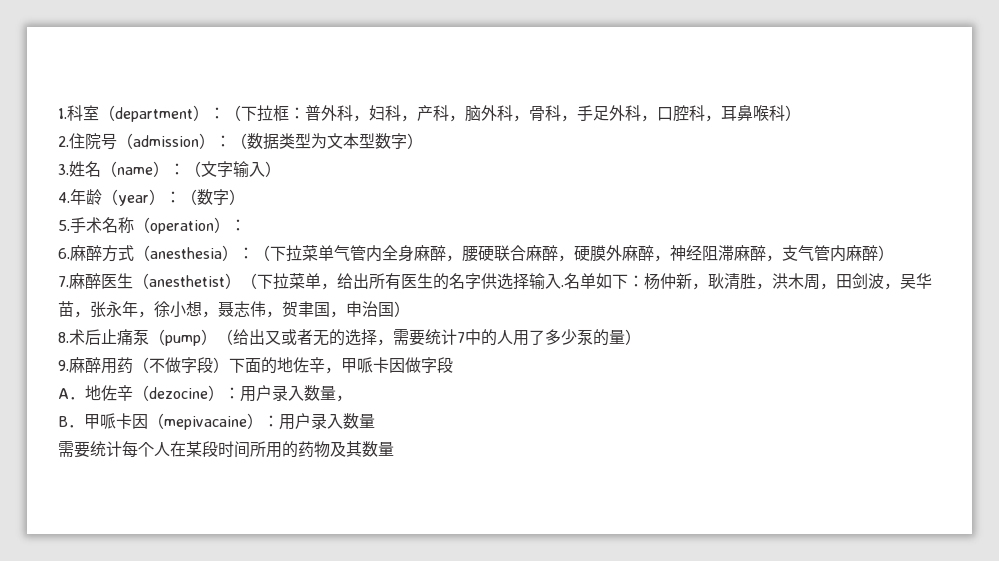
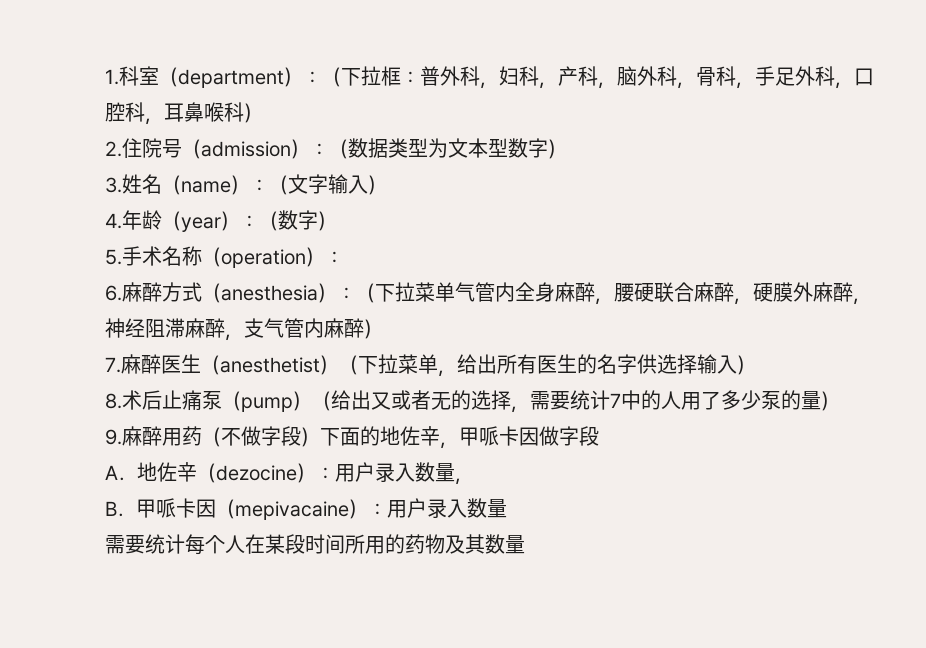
- 7.麻醉医生（anesthetist）（下拉菜单，给出所有医生的名字供选择输入.名单如下：杨仲新，耿清胜，洪木周，田剑波，吴华苗，张永年，徐小想，聂志伟，贺聿国，申治国）
+ 7.麻醉医生（anesthetist）（下拉菜单，给出所有医生的名字供选择输入）

